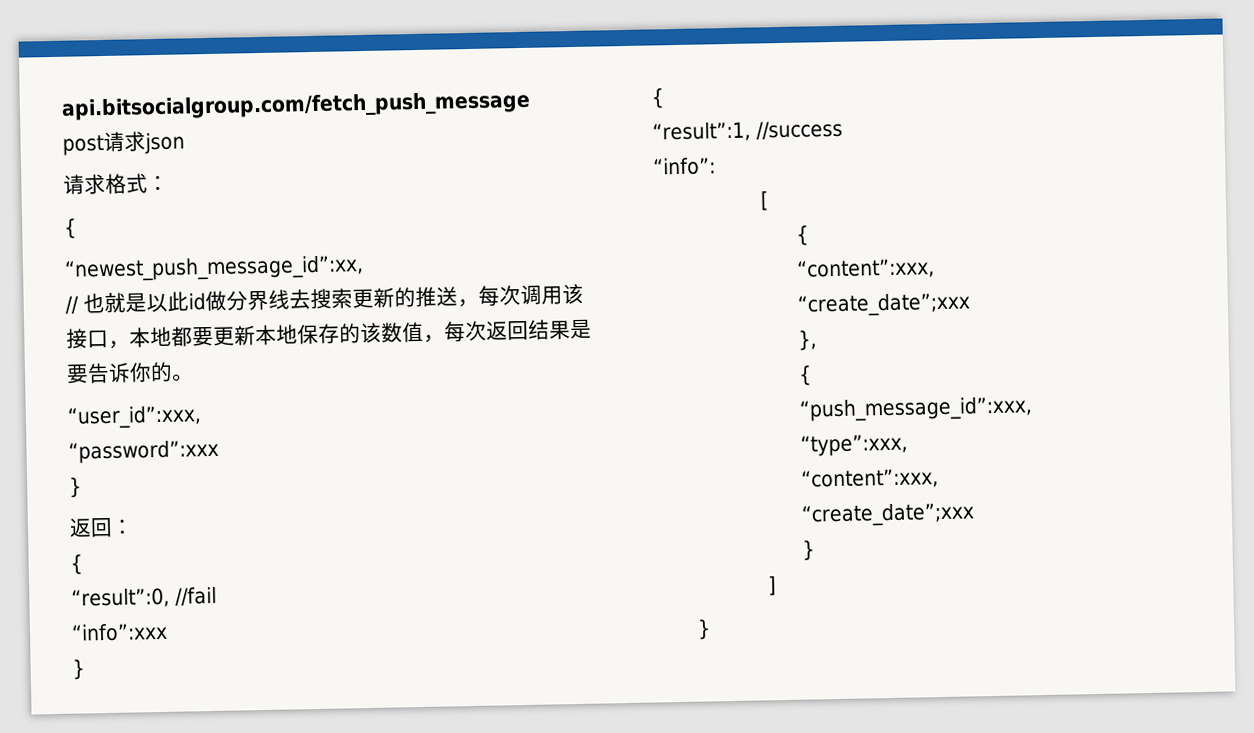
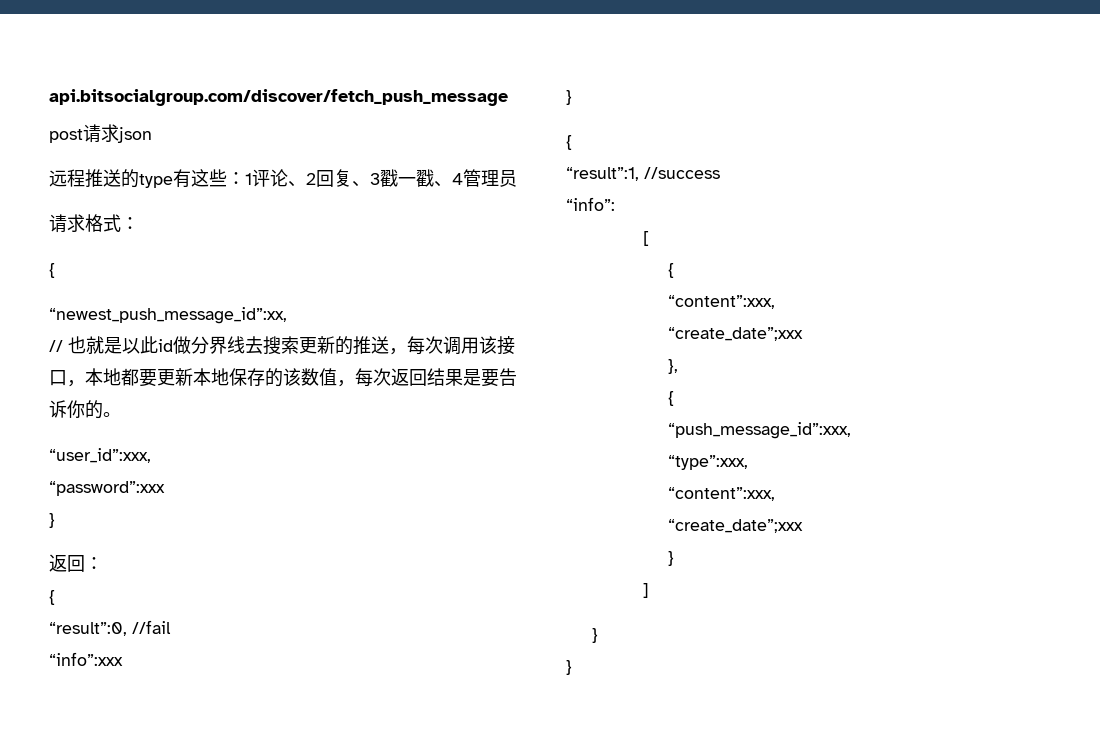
- api.bitsocialgroup.com/fetch_push_message
+ api.bitsocialgroup.com/discover/fetch_push_message
+ 远程推送的type有这些：1评论、2回复、3戳一戳、4管理员
  ]
+ }

